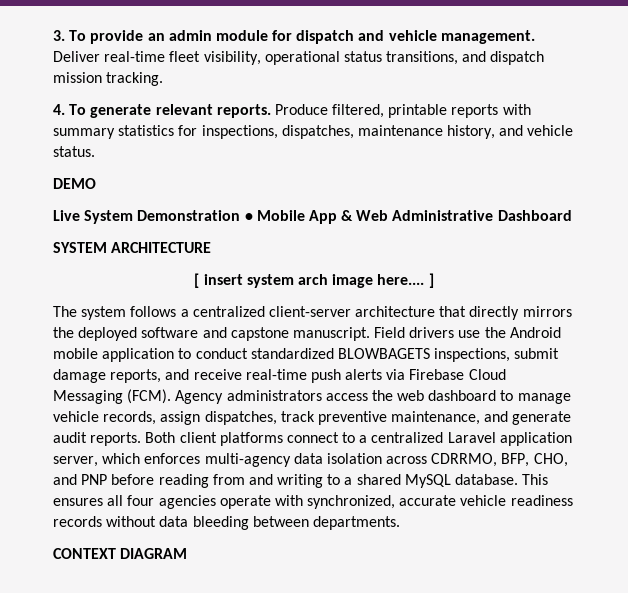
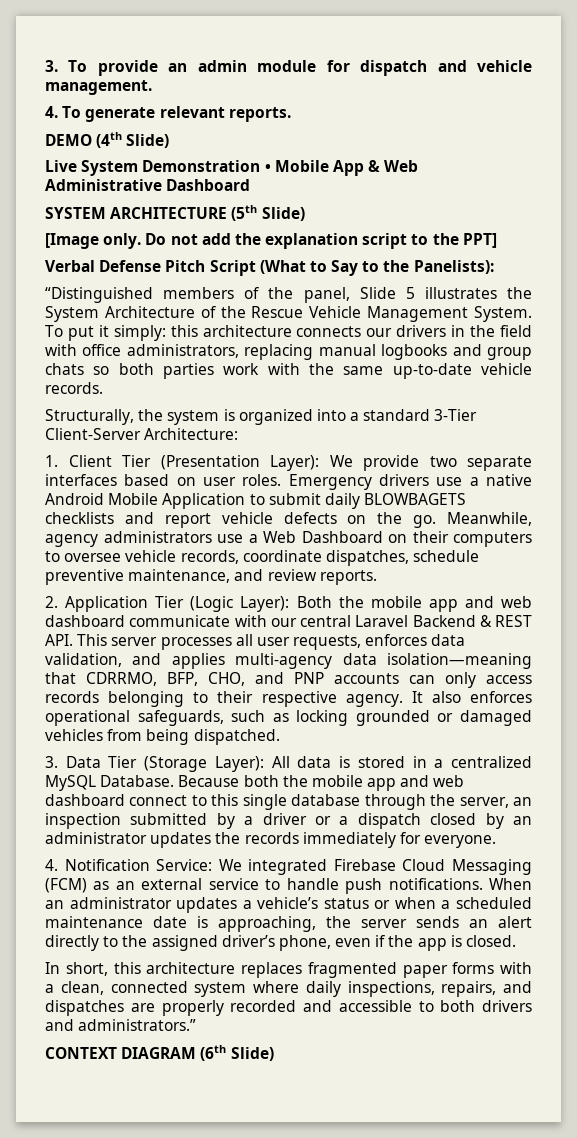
- Deliver real-time fleet visibility, operational status transitions, and dispatch mission tracking.
- Produce filtered, printable reports with summary statistics for inspections, dispatches, maintenance history, and vehicle status.
- DEMO
+ DEMO (4th Slide)
- SYSTEM ARCHITECTURE
- [ insert system arch image here.... ]
- The system follows a centralized client-server architecture that directly mirrors the deployed software and capstone manuscript. Field drivers use the Android mobile application to conduct standardized BLOWBAGETS inspections, submit damage reports, and receive real-time push alerts via Firebase Cloud Messaging (FCM). Agency administrators access the web dashboard to manage vehicle records, assign dispatches, track preventive maintenance, and generate audit reports. Both client platforms connect to a centralized Laravel application server, which enforces multi-agency data isolation across CDRRMO, BFP, CHO, and PNP before reading from and writing to a shared MySQL database. This ensures all four agencies operate with synchronized, accurate vehicle readiness records without data bleeding between departments.
+ SYSTEM ARCHITECTURE (5th Slide)
+ [Image only. Do not add the explanation script to the PPT]
+ Verbal Defense Pitch Script (What to Say to the Panelists):
+ “Distinguished members of the panel, Slide 5 illustrates the System Architecture of the Rescue Vehicle Management System. To put it simply: this architecture connects our drivers in the field with office administrators, replacing manual logbooks and group chats so both parties work with the same up-to-date vehicle records.
+ Structurally, the system is organized into a standard 3-Tier Client-Server Architecture:
+ 1. Client Tier (Presentation Layer): We provide two separate interfaces based on user roles. Emergency drivers use a native Android Mobile Application to submit daily BLOWBAGETS checklists and report vehicle defects on the go. Meanwhile, agency administrators use a Web Dashboard on their computers to oversee vehicle records, coordinate dispatches, schedule preventive maintenance, and review reports.
+ 2. Application Tier (Logic Layer): Both the mobile app and web dashboard communicate with our central Laravel Backend & REST API. This server processes all user requests, enforces data validation, and applies multi-agency data isolation—meaning that CDRRMO, BFP, CHO, and PNP accounts can only access records belonging to their respective agency. It also enforces operational safeguards, such as locking grounded or damaged vehicles from being dispatched.
+ 3. Data Tier (Storage Layer): All data is stored in a centralized MySQL Database. Because both the mobile app and web dashboard connect to this single database through the server, an inspection submitted by a driver or a dispatch closed by an administrator updates the records immediately for everyone.
+ 4. Notification Service: We integrated Firebase Cloud Messaging (FCM) as an external service to handle push notifications. When an administrator updates a vehicle’s status or when a scheduled maintenance date is approaching, the server sends an alert directly to the assigned driver’s phone, even if the app is closed.
+ In short, this architecture replaces fragmented paper forms with a clean, connected system where daily inspections, repairs, and dispatches are properly recorded and accessible to both drivers and administrators.”
- CONTEXT DIAGRAM
+ CONTEXT DIAGRAM (6th Slide)

